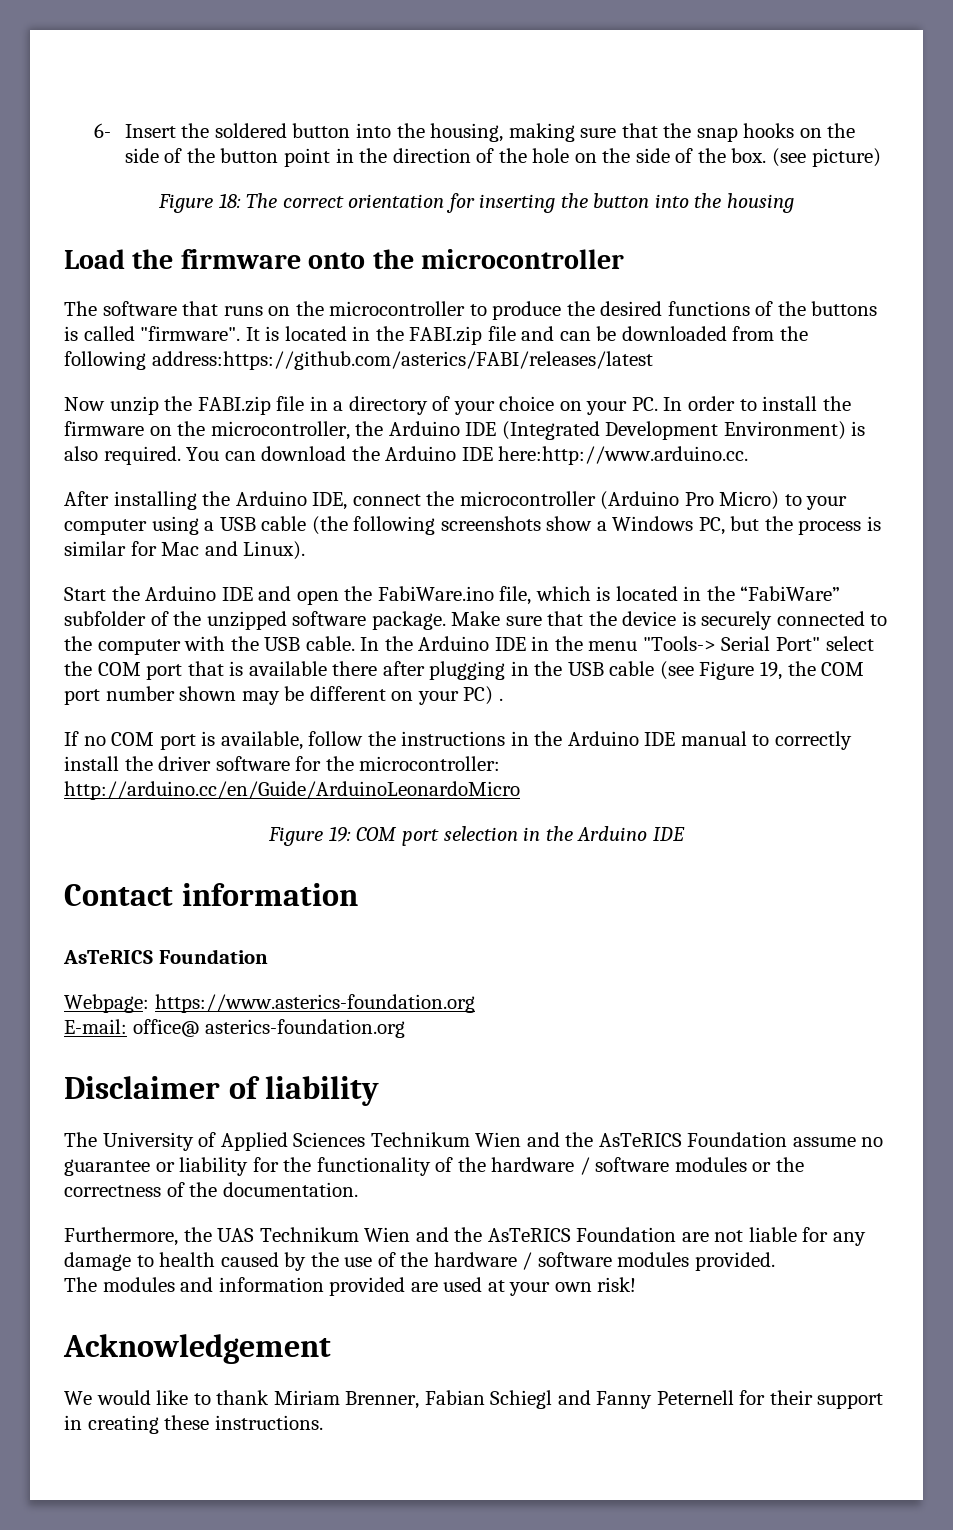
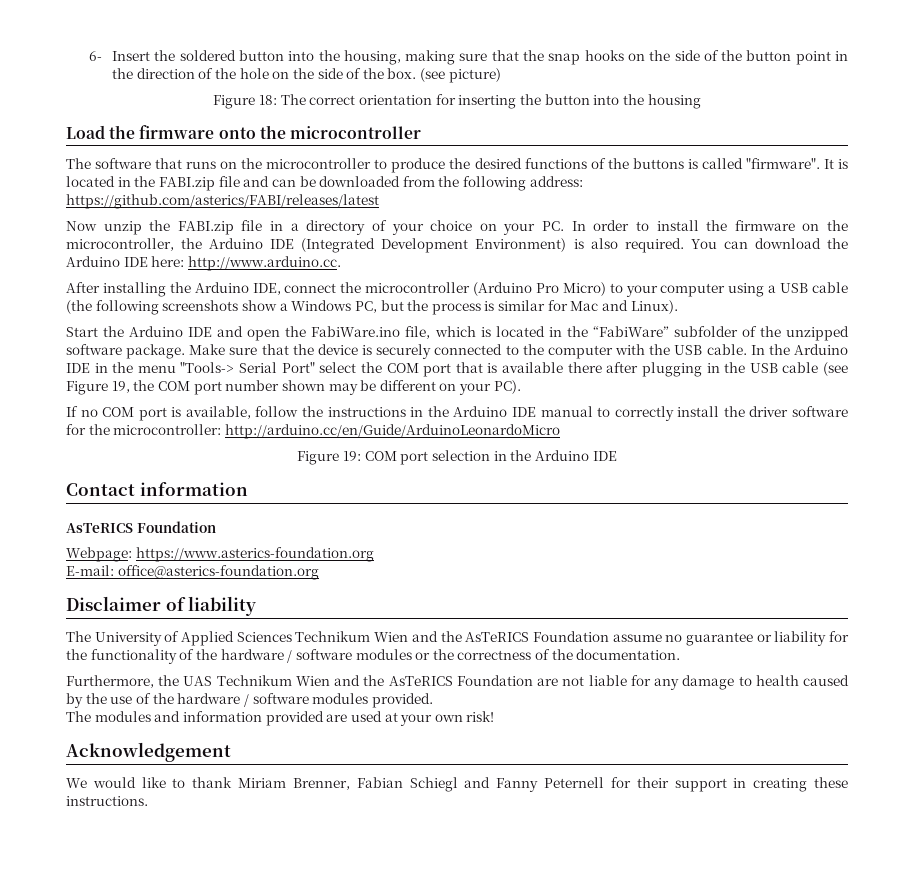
- It is located in the FABI.zip file and can be downloaded from the following address:https://github.com/asterics/FABI/releases/latest
+ It is located in the FABI.zip file and can be downloaded from the following address: https://github.com/asterics/FABI/releases/latest
- You can download the Arduino IDE here:http://www.arduino.cc.
+ You can download the Arduino IDE here: http://www.arduino.cc.
- In the Arduino IDE in the menu "Tools-> Serial Port" select the COM port that is available there after plugging in the USB cable (see Figure 19, the COM port number shown may be different on your PC) .
+ In the Arduino IDE in the menu "Tools-> Serial Port" select the COM port that is available there after plugging in the USB cable (see Figure 19, the COM port number shown may be different on your PC).
- E-mail: office@ asterics-foundation.org
+ E-mail: office@asterics-foundation.org

